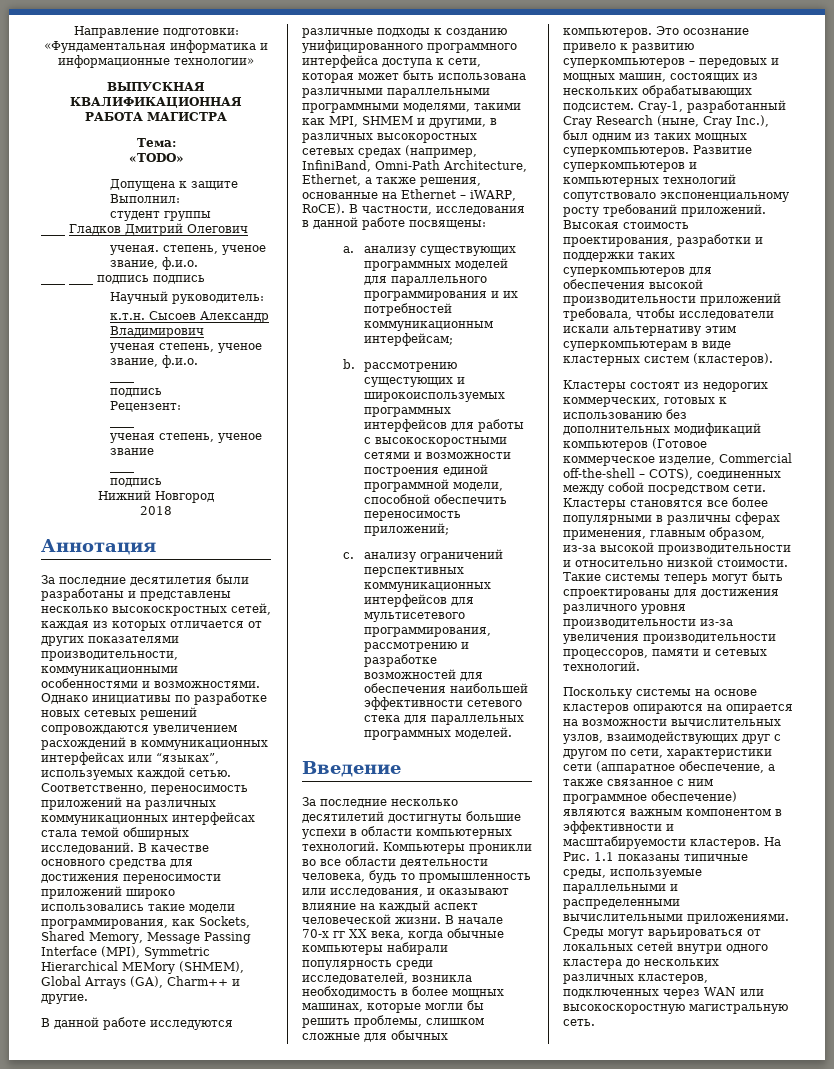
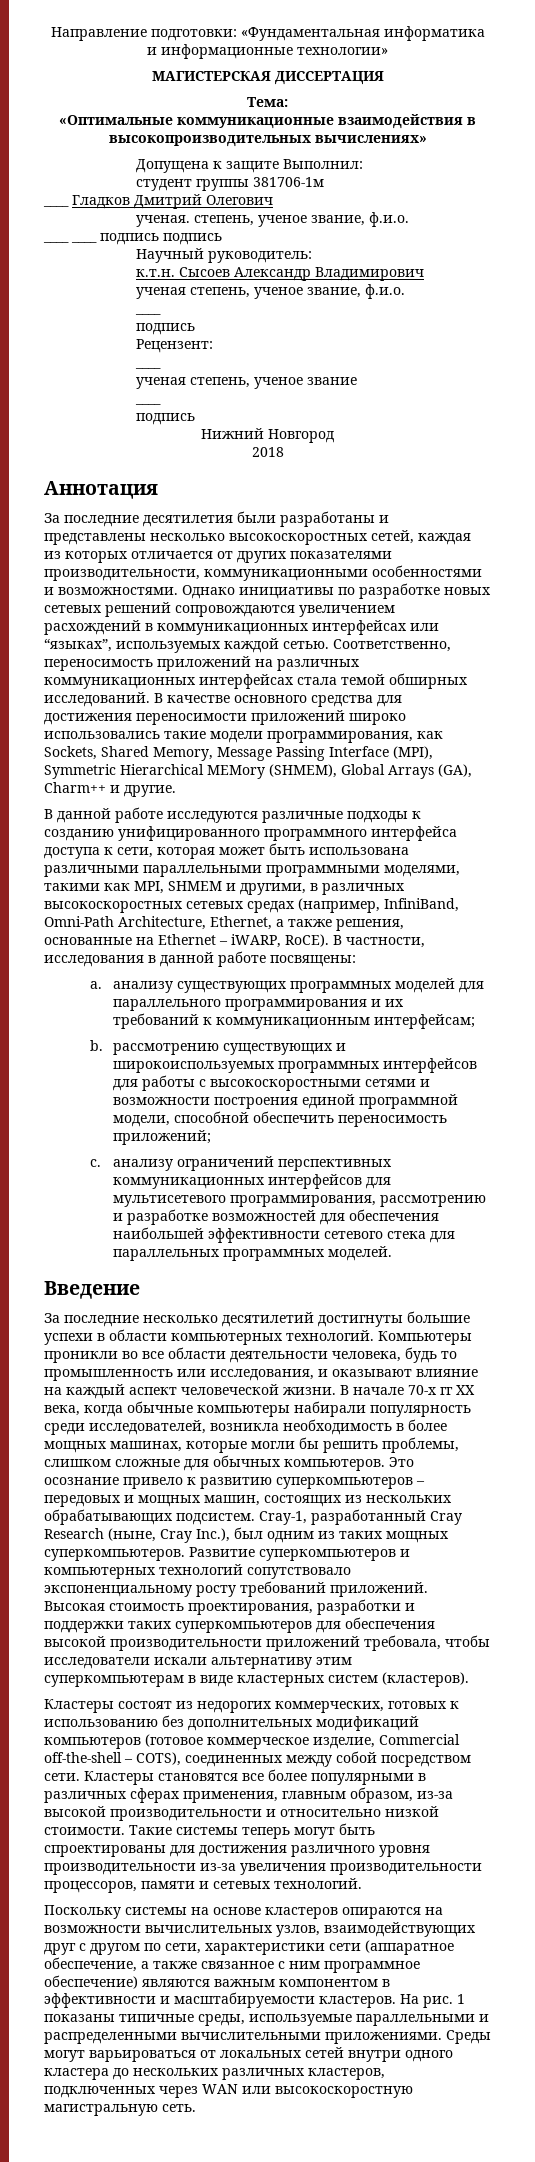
- ВЫПУСКНАЯ КВАЛИФИКАЦИОННАЯ РАБОТА МАГИСТРА
+ МАГИСТЕРСКАЯ ДИССЕРТАЦИЯ
  Тема:
- «TODO»
+ «Оптимальные коммуникационные взаимодействия в высокопроизводительных вычислениях»
- студент группы
+ студент группы 381706-1м
- За последние десятилетия были разработаны и представлены несколько высокоскростных сетей, каждая из которых отличается от других показателями производительности, коммуникационными особенностями и возможностями.
+ За последние десятилетия были разработаны и представлены несколько высокоскоростных сетей, каждая из которых отличается от других показателями производительности, коммуникационными особенностями и возможностями.
- В данной работе исследуются различные подходы к созданию унифицированного программного интерфейса доступа к сети, которая может быть использована различными параллельными программными моделями, такими как MPI, SHMEM и другими, в различных высокоростных сетевых средах (например, InfiniBand, Omni-Path Architecture, Ethernet, а также решения, основанные на Ethernet – iWARP, RoCE).
+ В данной работе исследуются различные подходы к созданию унифицированного программного интерфейса доступа к сети, которая может быть использована различными параллельными программными моделями, такими как MPI, SHMEM и другими, в различных высокоскоростных сетевых средах (например, InfiniBand, Omni-Path Architecture, Ethernet, а также решения, основанные на Ethernet – iWARP, RoCE).
- a. анализу существующих программных моделей для параллельного программирования и их потребностей коммуникационным интерфейсам;
+ a. анализу существующих программных моделей для параллельного программирования и их требований к коммуникационным интерфейсам;
- b. рассмотрению сущестующих и широкоиспользуемых программных интерфейсов для работы с высокоскоростными сетями и возможности построения единой программной модели, способной обеспечить переносимость приложений;
+ b. рассмотрению существующих и широкоиспользуемых программных интерфейсов для работы с высокоскоростными сетями и возможности построения единой программной модели, способной обеспечить переносимость приложений;
- Кластеры состоят из недорогих коммерческих, готовых к использованию без дополнительных модификаций компьютеров (Готовое коммерческое изделие, Commercial off-the-shell – COTS), соединенных между собой посредством сети.
+ Кластеры состоят из недорогих коммерческих, готовых к использованию без дополнительных модификаций компьютеров (готовое коммерческое изделие, Commercial off-the-shell – COTS), соединенных между собой посредством сети.
- Кластеры становятся все более популярными в различны сферах применения, главным образом, из-за высокой производительности и относительно низкой стоимости.
+ Кластеры становятся все более популярными в различных сферах применения, главным образом, из-за высокой производительности и относительно низкой стоимости.
- Поскольку системы на основе кластеров опираются на опирается на возможности вычислительных узлов, взаимодействующих друг с другом по сети, характеристики сети (аппаратное обеспечение, а также связанное с ним программное обеспечение) являются важным компонентом в эффективности и масштабируемости кластеров.
+ Поскольку системы на основе кластеров опираются на возможности вычислительных узлов, взаимодействующих друг с другом по сети, характеристики сети (аппаратное обеспечение, а также связанное с ним программное обеспечение) являются важным компонентом в эффективности и масштабируемости кластеров.
- На Рис. 1.1 показаны типичные среды, используемые параллельными и распределенными вычислительными приложениями.
+ На рис. 1 показаны типичные среды, используемые параллельными и распределенными вычислительными приложениями.

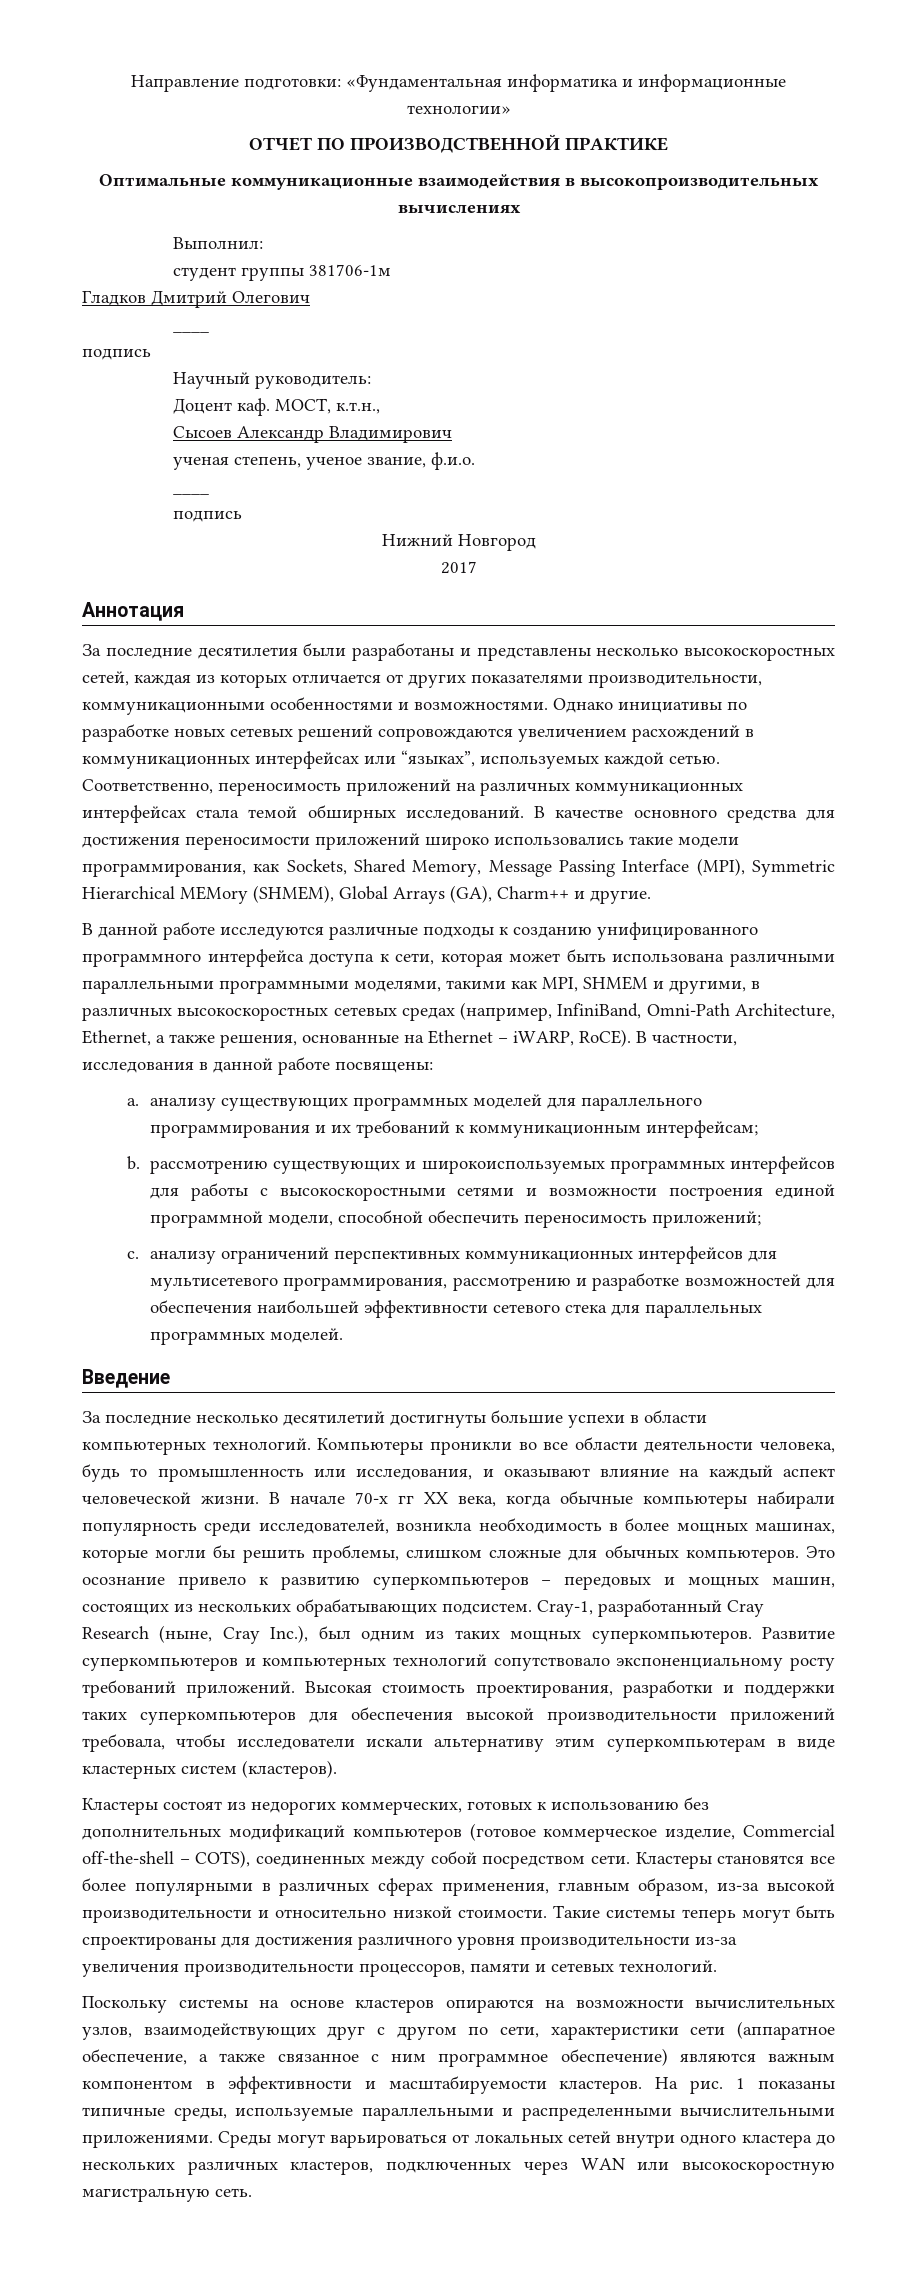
- МАГИСТЕРСКАЯ ДИССЕРТАЦИЯ
- Тема:
- «Оптимальные коммуникационные взаимодействия в высокопроизводительных вычислениях»
- Допущена к защите Выполнил:
+ ОТЧЕТ ПО ПРОИЗВОДСТВЕННОЙ ПРАКТИКЕ
+ Оптимальные коммуникационные взаимодействия в высокопроизводительных вычислениях
+ Выполнил:
- ____ Гладков Дмитрий Олегович
- ученая. степень, ученое звание, ф.и.о.
- ____ ____ подпись подпись
+ Гладков Дмитрий Олегович
+ ____
+ подпись
- к.т.н. Сысоев Александр Владимирович
+ Доцент каф. МОСТ, к.т.н.,
+ Сысоев Александр Владимирович
- Рецензент:
- ____
- ученая степень, ученое звание
- ____
- подпись
- 2018
+ 2017

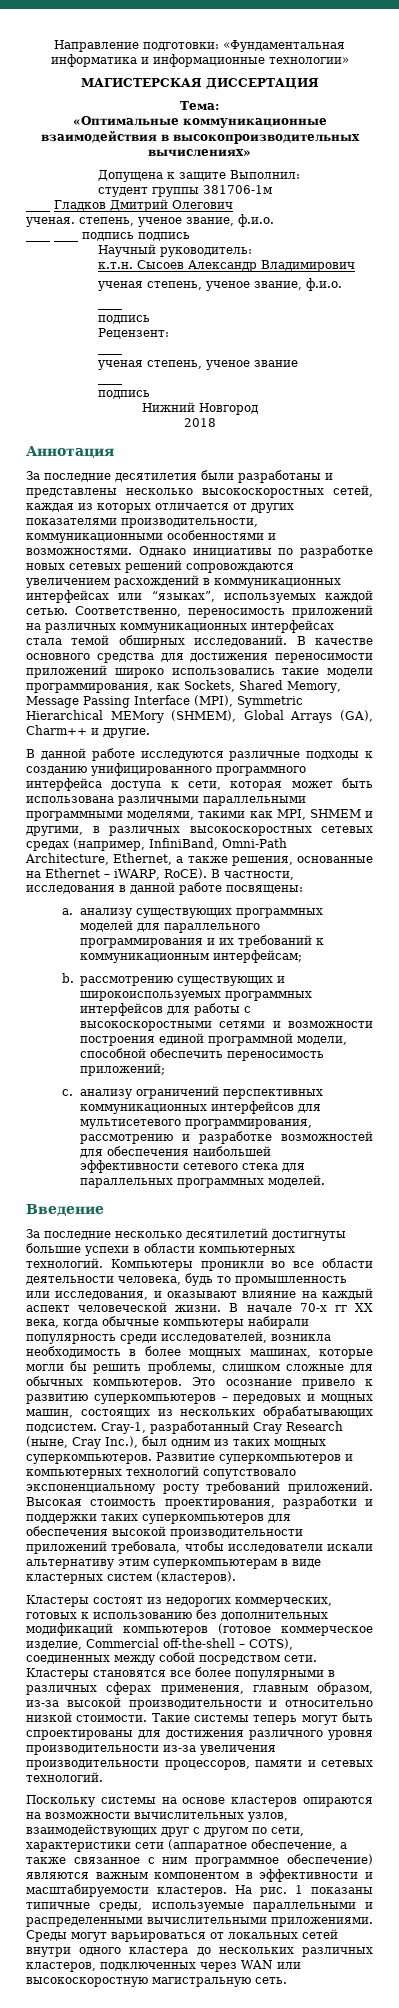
- ОТЧЕТ ПО ПРОИЗВОДСТВЕННОЙ ПРАКТИКЕ
- Оптимальные коммуникационные взаимодействия в высокопроизводительных вычислениях
- Выполнил:
+ МАГИСТЕРСКАЯ ДИССЕРТАЦИЯ
+ Тема:
+ «Оптимальные коммуникационные взаимодействия в высокопроизводительных вычислениях»
+ Допущена к защите Выполнил:
- Гладков Дмитрий Олегович
- ____
- подпись
+ ____ Гладков Дмитрий Олегович
+ ученая. степень, ученое звание, ф.и.о.
+ ____ ____ подпись подпись
- Доцент каф. МОСТ, к.т.н.,
- Сысоев Александр Владимирович
+ к.т.н. Сысоев Александр Владимирович
+ Рецензент:
+ ____
+ ученая степень, ученое звание
+ ____
+ подпись
- 2017
+ 2018

